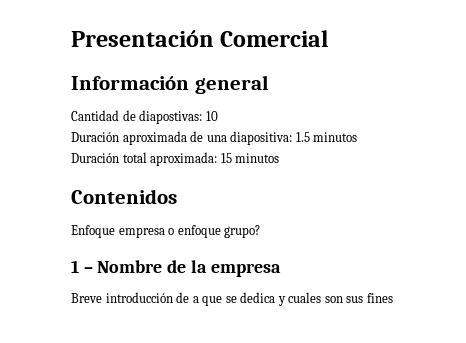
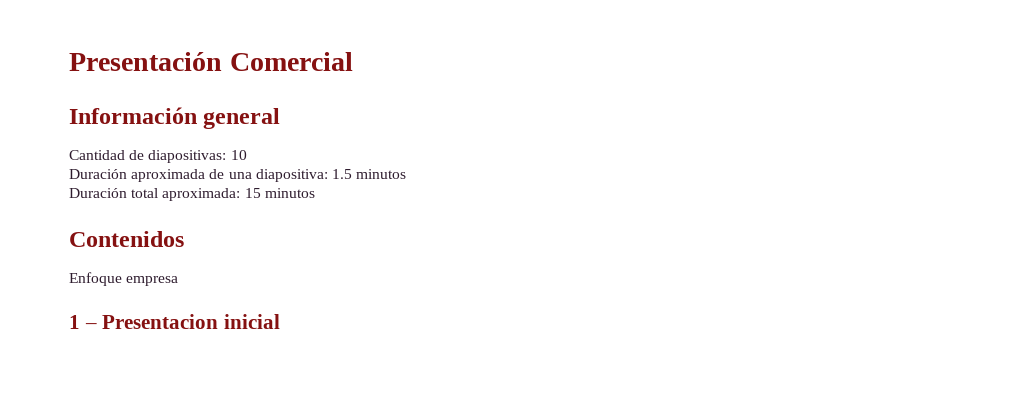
- Cantidad de diapostivas: 10
+ Cantidad de diapositivas: 10
- Enfoque empresa o enfoque grupo?
+ Enfoque empresa
- 1 – Nombre de la empresa
- Breve introducción de a que se dedica y cuales son sus fines
+ 1 – Presentacion inicial

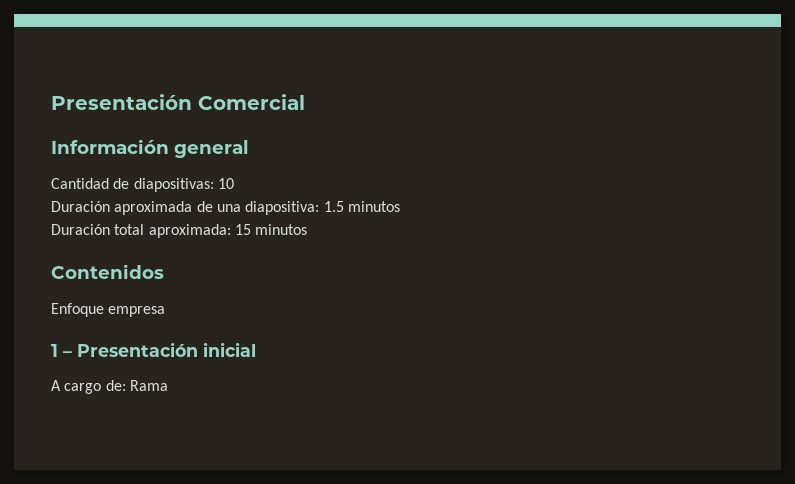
- 1 – Presentacion inicial
+ 1 – Presentación inicial
+ A cargo de: Rama

